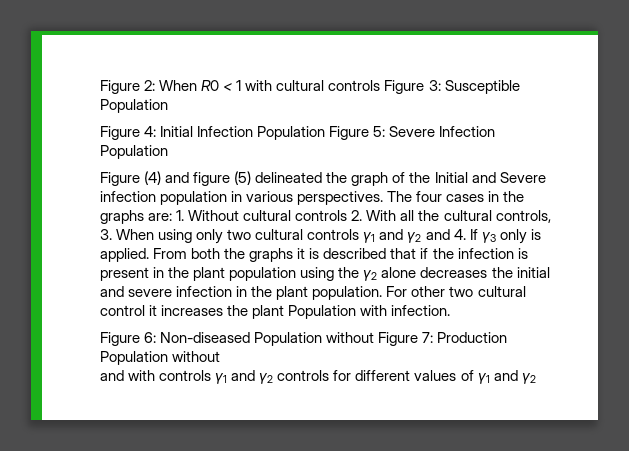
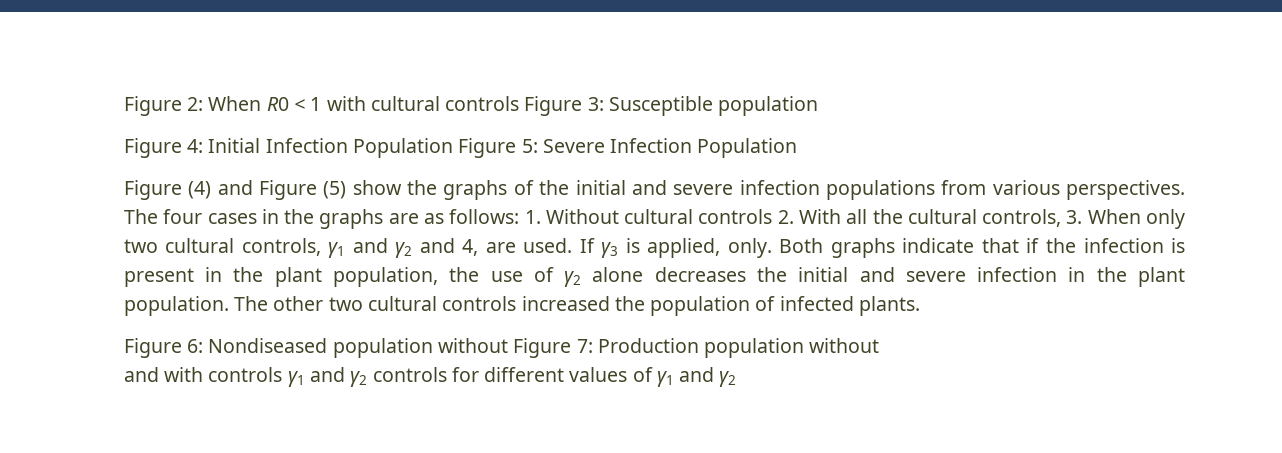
- Figure 2: When R0 < 1 with cultural controls Figure 3: Susceptible Population
+ Figure 2: When R0 < 1 with cultural controls Figure 3: Susceptible population
- Figure (4) and figure (5) delineated the graph of the Initial and Severe infection population in various perspectives.
+ Figure (4) and Figure (5) show the graphs of the initial and severe infection populations from various perspectives.
- The four cases in the graphs are: 1. Without cultural controls 2. With all the cultural controls, 3. When using only two cultural controls γ1 and γ2 and 4. If γ3 only is applied. From both the graphs it is described that if the infection is present in the plant population using the γ2 alone decreases the initial and severe infection in the plant population.
+ The four cases in the graphs are as follows: 1. Without cultural controls 2. With all the cultural controls, 3. When only two cultural controls, γ1 and γ2 and 4, are used. If γ3 is applied, only. Both graphs indicate that if the infection is present in the plant population, the use of γ2 alone decreases the initial and severe infection in the plant population.
- For other two cultural control it increases the plant Population with infection.
+ The other two cultural controls increased the population of infected plants.
- Figure 6: Non-diseased Population without Figure 7: Production Population without
+ Figure 6: Nondiseased population without Figure 7: Production population without

